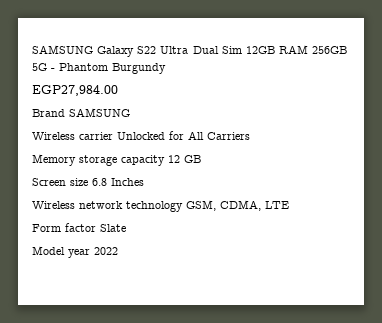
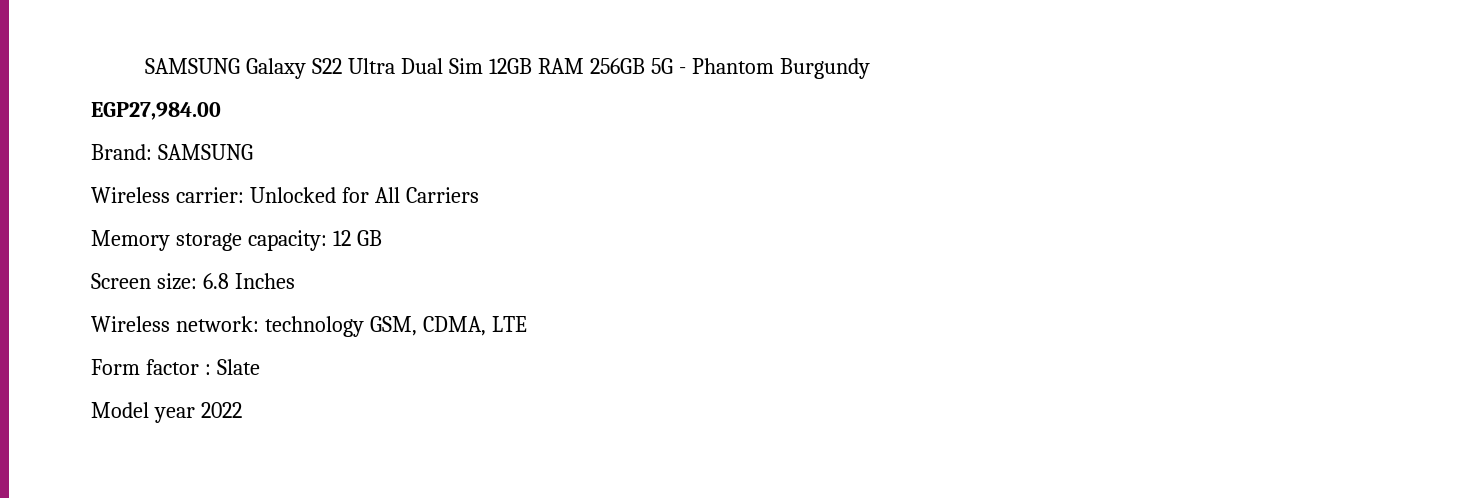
- Brand SAMSUNG
+ Brand: SAMSUNG
- Wireless carrier Unlocked for All Carriers
+ Wireless carrier: Unlocked for All Carriers
- Memory storage capacity 12 GB
+ Memory storage capacity: 12 GB
- Screen size 6.8 Inches
+ Screen size: 6.8 Inches
- Wireless network technology GSM, CDMA, LTE
+ Wireless network: technology GSM, CDMA, LTE
- Form factor Slate
+ Form factor : Slate

